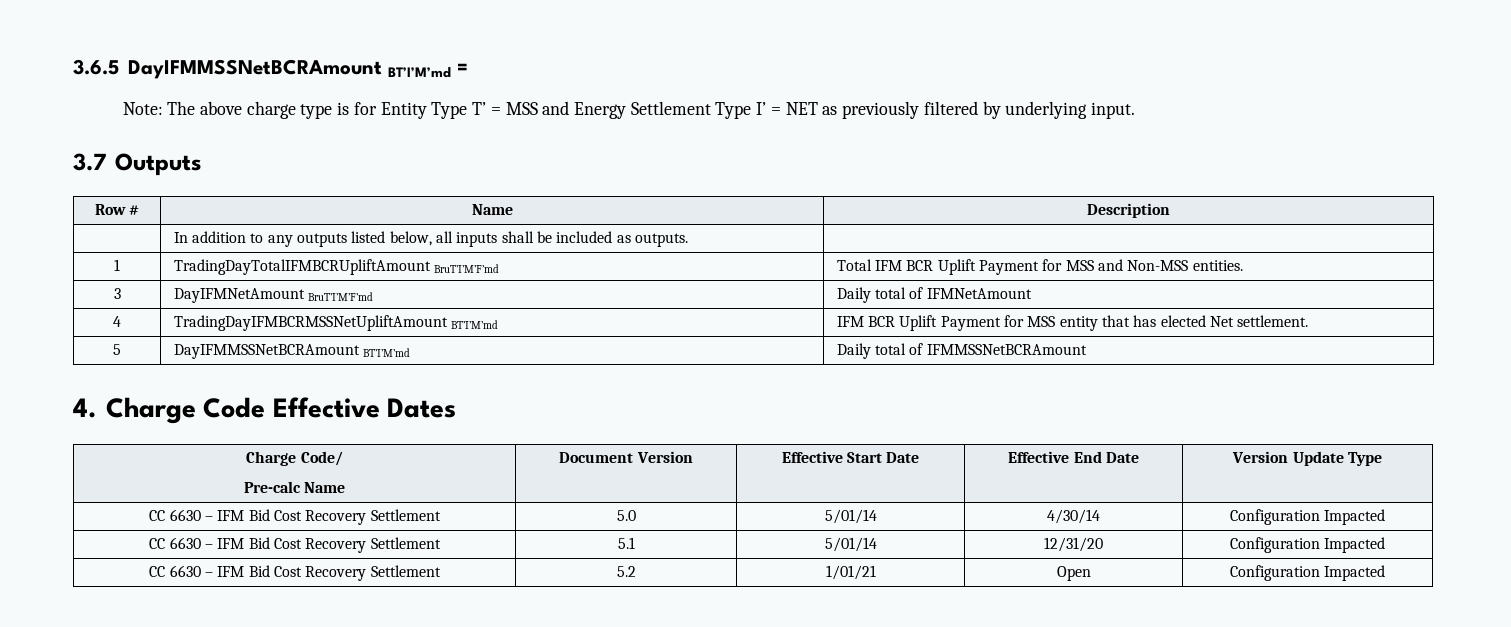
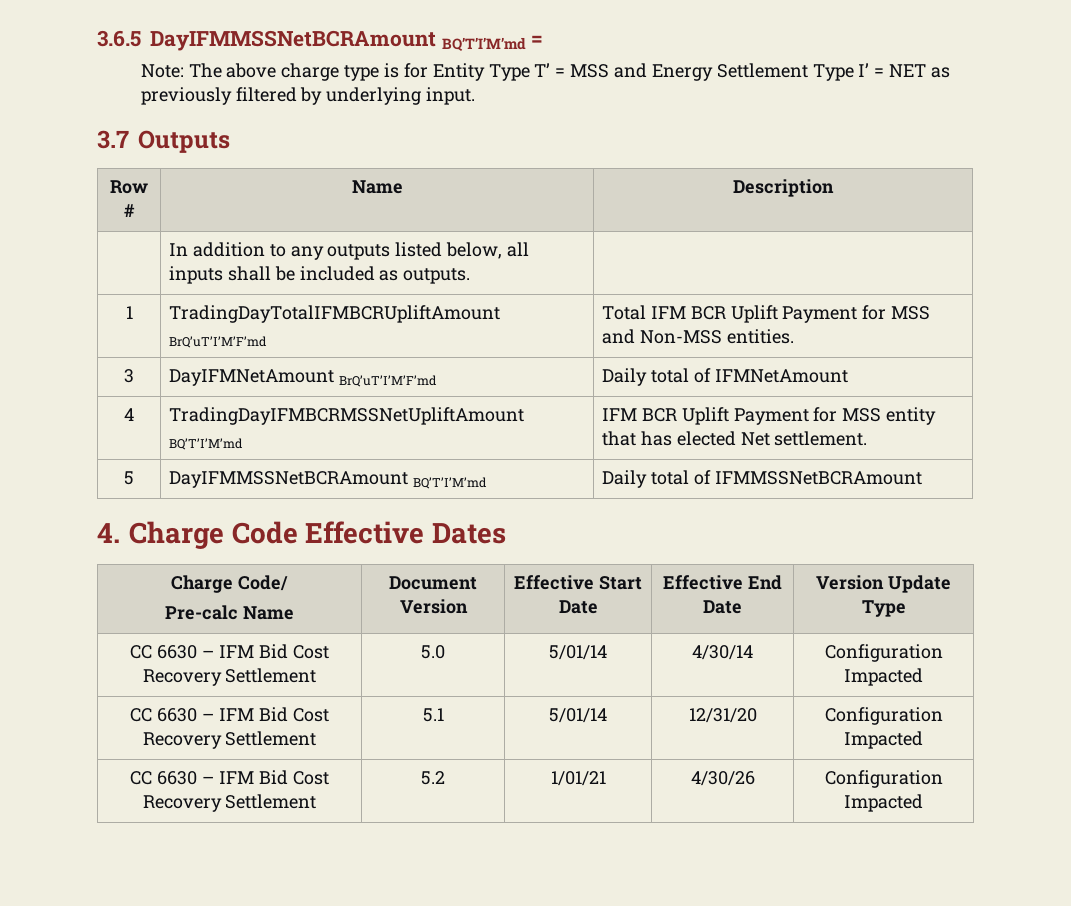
- 3.6.5 DayIFMMSSNetBCRAmount BT’I’M’md =
+ 3.6.5 DayIFMMSSNetBCRAmount BQ’T’I’M’md =
- 1 | TradingDayTotalIFMBCRUpliftAmount BruT’I’M’F’md | Total IFM BCR Uplift Payment for MSS and Non-MSS entities.
+ 1 | TradingDayTotalIFMBCRUpliftAmount BrQ’uT’I’M’F’md | Total IFM BCR Uplift Payment for MSS and Non-MSS entities.
- 3 | DayIFMNetAmount BruT’I’M’F’md | Daily total of IFMNetAmount
+ 3 | DayIFMNetAmount BrQ’uT’I’M’F’md | Daily total of IFMNetAmount
- 4 | TradingDayIFMBCRMSSNetUpliftAmount BT’I’M’md | IFM BCR Uplift Payment for MSS entity that has elected Net settlement.
+ 4 | TradingDayIFMBCRMSSNetUpliftAmount BQ’T’I’M’md | IFM BCR Uplift Payment for MSS entity that has elected Net settlement.
- 5 | DayIFMMSSNetBCRAmount BT’I’M’md | Daily total of IFMMSSNetBCRAmount
+ 5 | DayIFMMSSNetBCRAmount BQ’T’I’M’md | Daily total of IFMMSSNetBCRAmount
- CC 6630 – IFM Bid Cost Recovery Settlement | 5.2 | 1/01/21 | Open | Configuration Impacted
+ CC 6630 – IFM Bid Cost Recovery Settlement | 5.2 | 1/01/21 | 4/30/26 | Configuration Impacted

